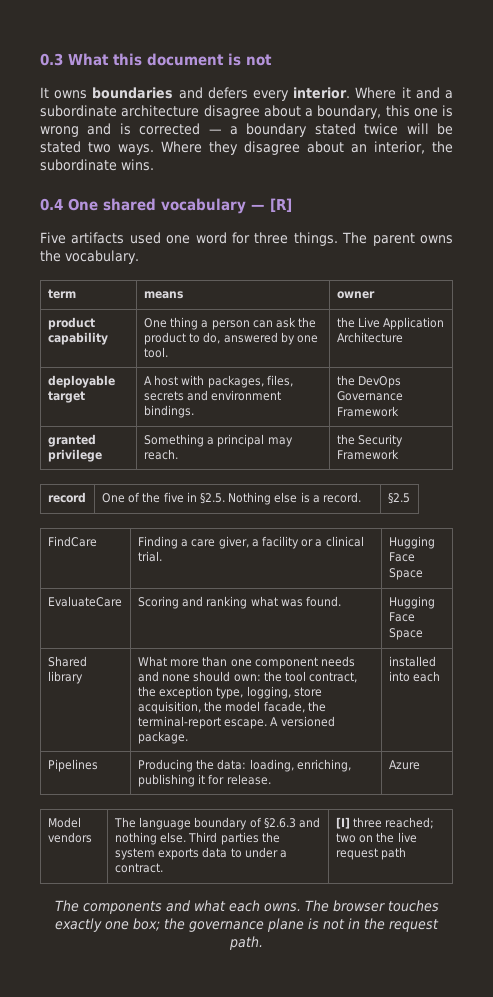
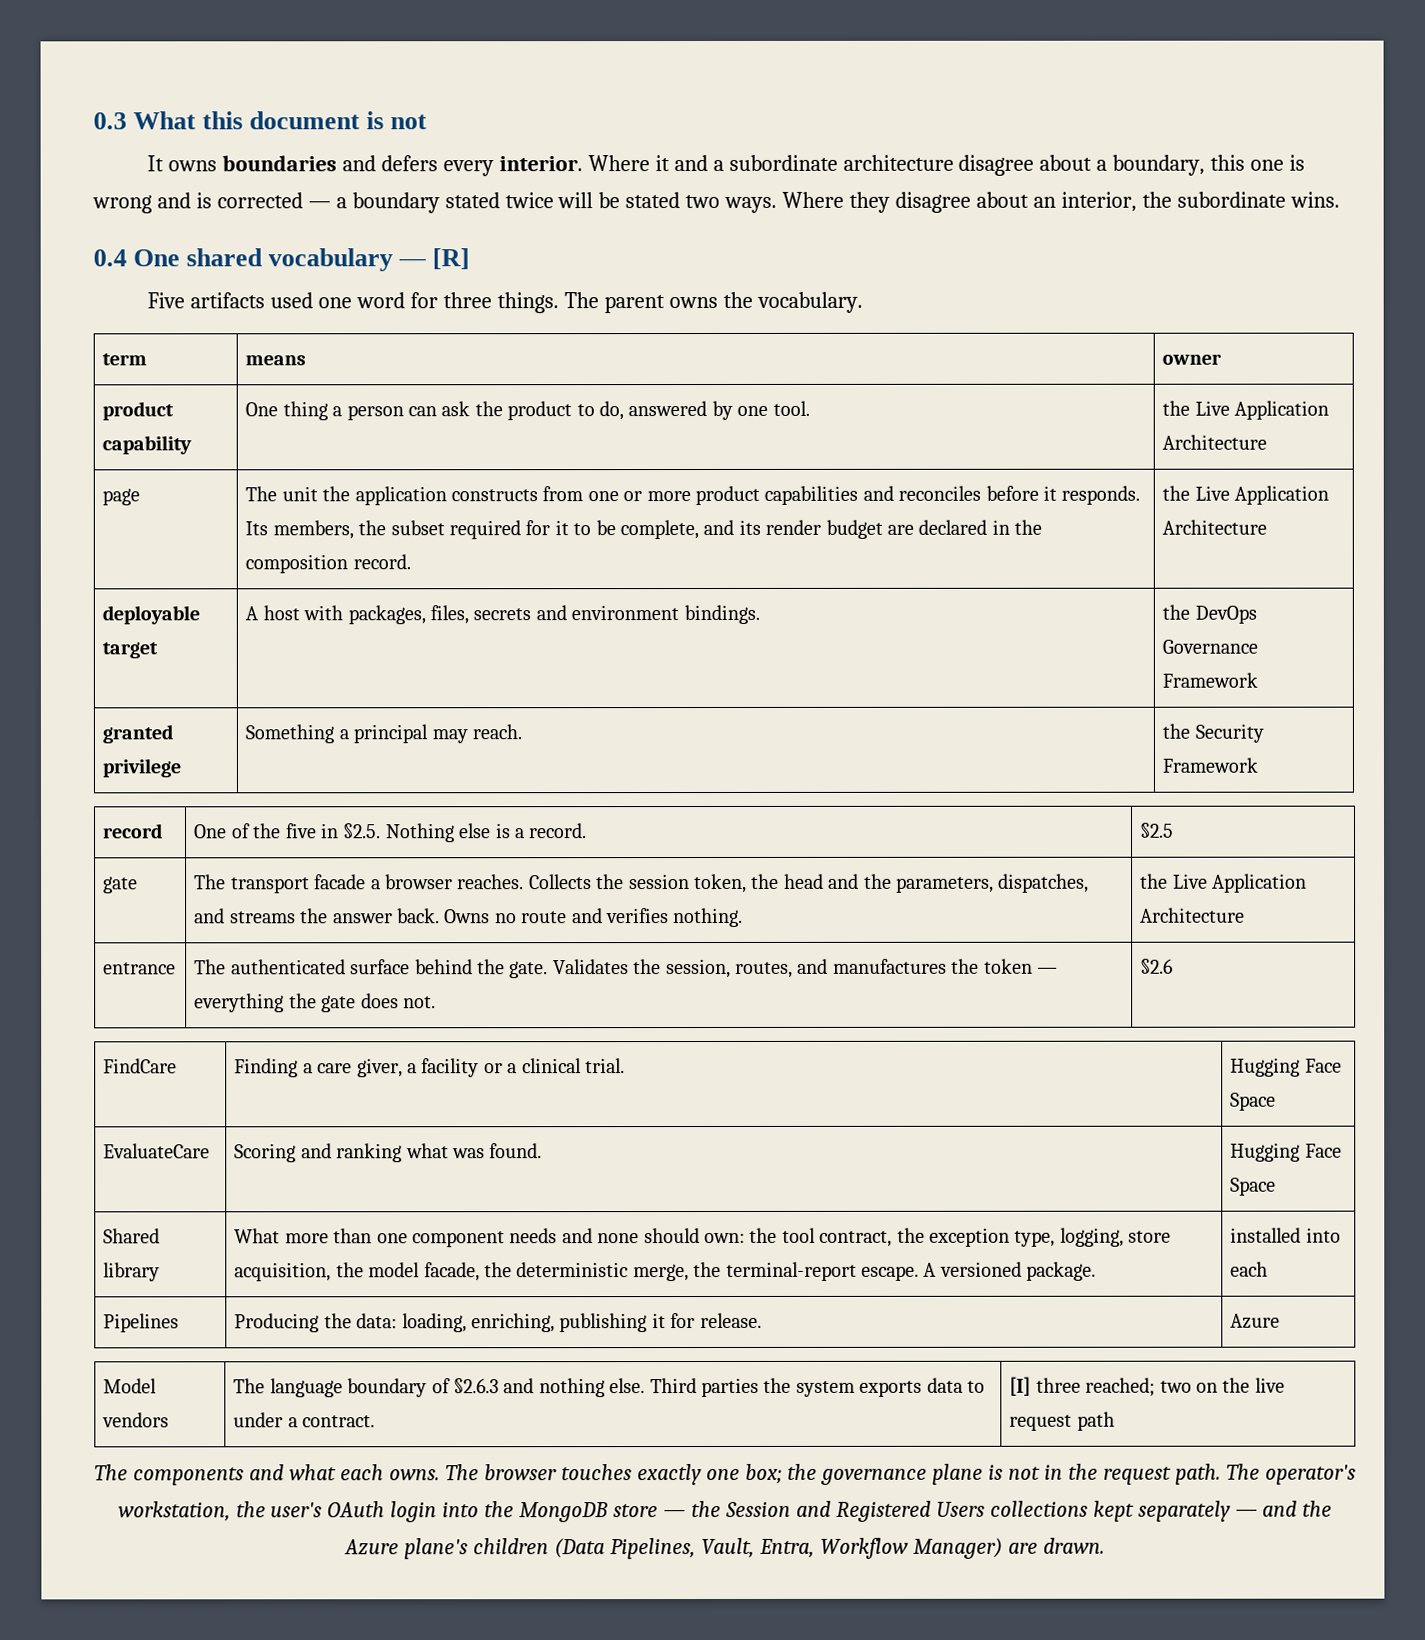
+ page | The unit the application constructs from one or more product capabilities and reconciles before it responds. Its members, the subset required for it to be complete, and its render budget are declared in the composition record. | the Live Application Architecture
+ gate | The transport facade a browser reaches. Collects the session token, the head and the parameters, dispatches, and streams the answer back. Owns no route and verifies nothing. | the Live Application Architecture
+ entrance | The authenticated surface behind the gate. Validates the session, routes, and manufactures the token — everything the gate does not. | §2.6
- Shared library | What more than one component needs and none should own: the tool contract, the exception type, logging, store acquisition, the model facade, the terminal-report escape. A versioned package. | installed into each
+ Shared library | What more than one component needs and none should own: the tool contract, the exception type, logging, store acquisition, the model facade, the deterministic merge, the terminal-report escape. A versioned package. | installed into each
+ The operator's workstation, the user's OAuth login into the MongoDB store — the Session and Registered Users collections kept separately — and the Azure plane's children (Data Pipelines, Vault, Entra, Workflow Manager) are drawn.

